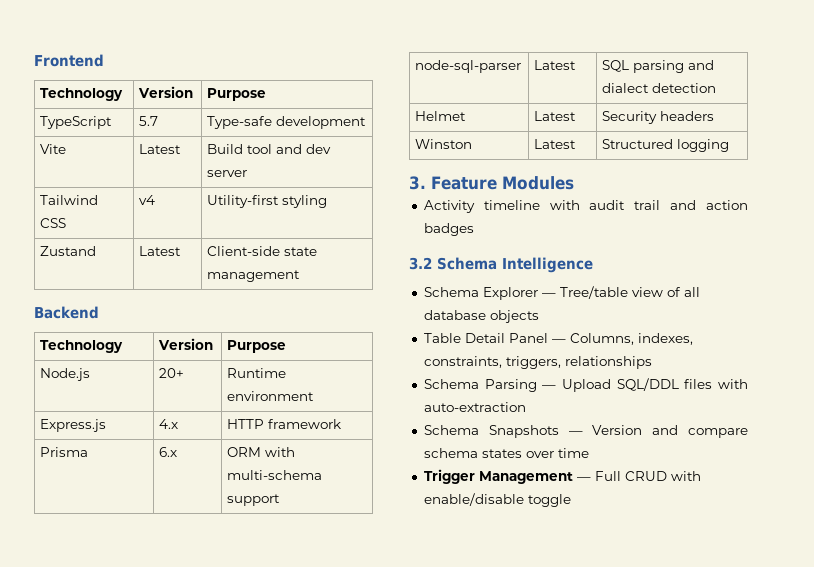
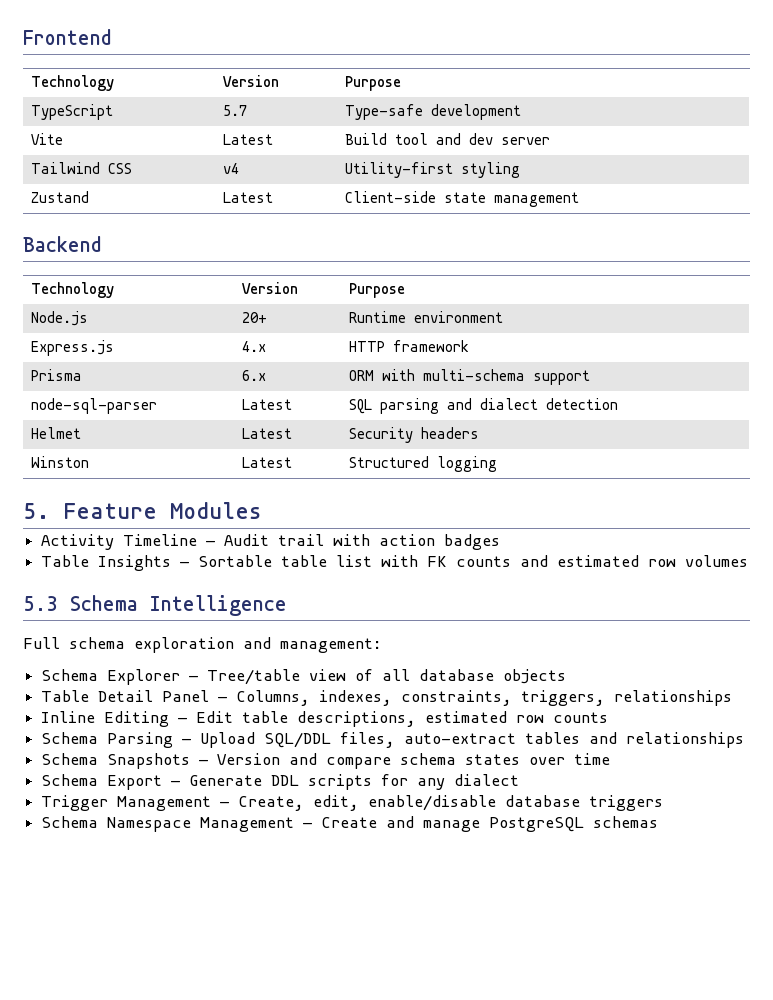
- 3. Feature Modules
+ 5. Feature Modules
- Activity timeline with audit trail and action badges
- 3.2 Schema Intelligence
+ Activity Timeline — Audit trail with action badges
+ Table Insights — Sortable table list with FK counts and estimated row volumes
+ 5.3 Schema Intelligence
+ Full schema exploration and management:
+ Inline Editing — Edit table descriptions, estimated row counts
- Schema Parsing — Upload SQL/DDL files with auto-extraction
+ Schema Parsing — Upload SQL/DDL files, auto-extract tables and relationships
- Trigger Management — Full CRUD with enable/disable toggle
+ Schema Export — Generate DDL scripts for any dialect
+ Trigger Management — Create, edit, enable/disable database triggers
+ Schema Namespace Management — Create and manage PostgreSQL schemas

